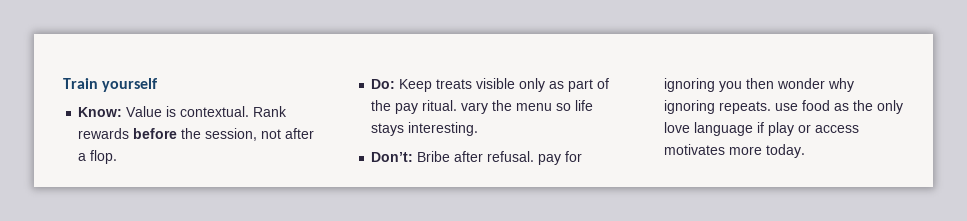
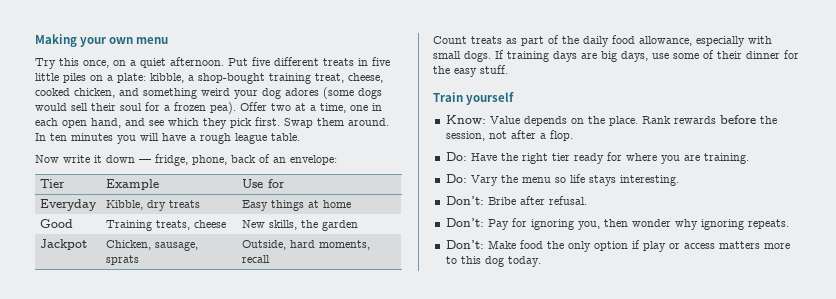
+ Making your own menu
+ Try this once, on a quiet afternoon. Put five different treats in five little piles on a plate: kibble, a shop-bought training treat, cheese, cooked chicken, and something weird your dog adores (some dogs would sell their soul for a frozen pea). Offer two at a time, one in each open hand, and see which they pick first. Swap them around. In ten minutes you will have a rough league table.
+ Now write it down — fridge, phone, back of an envelope:
+ Tier | Example | Use for
+ Everyday | Kibble, dry treats | Easy things at home
+ Good | Training treats, cheese | New skills, the garden
+ Jackpot | Chicken, sausage, sprats | Outside, hard moments, recall
+ Count treats as part of the daily food allowance, especially with small dogs. If training days are big days, use some of their dinner for the easy stuff.
- Know: Value is contextual.
+ Know: Value depends on the place.
- Do: Keep treats visible only as part of the pay ritual. vary the menu so life stays interesting.
+ Do: Have the right tier ready for where you are training.
+ Do: Vary the menu so life stays interesting.
- Don’t: Bribe after refusal. pay for ignoring you then wonder why ignoring repeats. use food as the only love language if play or access motivates more today.
+ Don’t: Bribe after refusal.
+ Don’t: Pay for ignoring you, then wonder why ignoring repeats.
+ Don’t: Make food the only option if play or access matters more to this dog today.

